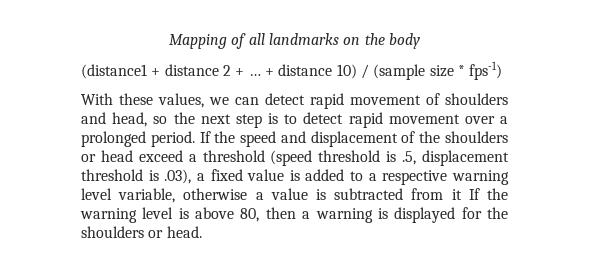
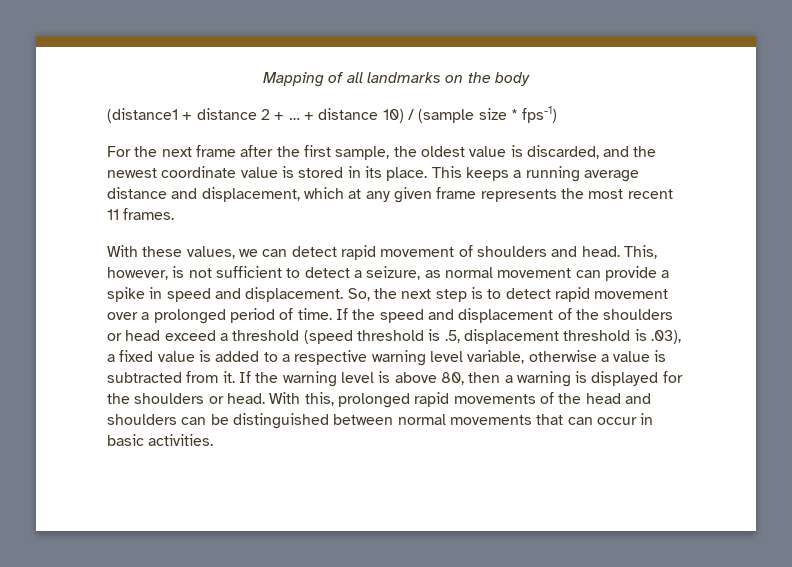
+ For the next frame after the first sample, the oldest value is discarded, and the newest coordinate value is stored in its place. This keeps a running average distance and displacement, which at any given frame represents the most recent 11 frames.
- With these values, we can detect rapid movement of shoulders and head, so the next step is to detect rapid movement over a prolonged period.
+ With these values, we can detect rapid movement of shoulders and head. This, however, is not sufficient to detect a seizure, as normal movement can provide a spike in speed and displacement. So, the next step is to detect rapid movement over a prolonged period of time.
- If the speed and displacement of the shoulders or head exceed a threshold (speed threshold is .5, displacement threshold is .03), a fixed value is added to a respective warning level variable, otherwise a value is subtracted from it If the warning level is above 80, then a warning is displayed for the shoulders or head.
+ If the speed and displacement of the shoulders or head exceed a threshold (speed threshold is .5, displacement threshold is .03), a fixed value is added to a respective warning level variable, otherwise a value is subtracted from it. If the warning level is above 80, then a warning is displayed for the shoulders or head.
+ With this, prolonged rapid movements of the head and shoulders can be distinguished between normal movements that can occur in basic activities.

